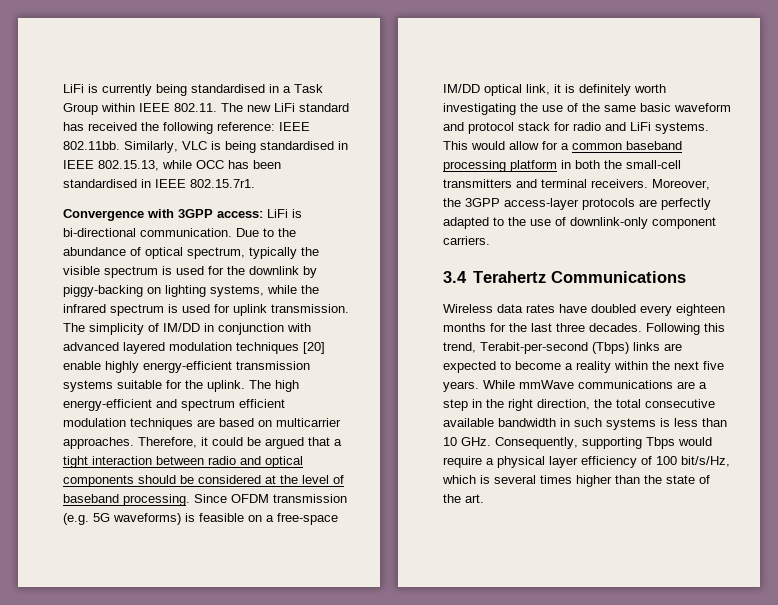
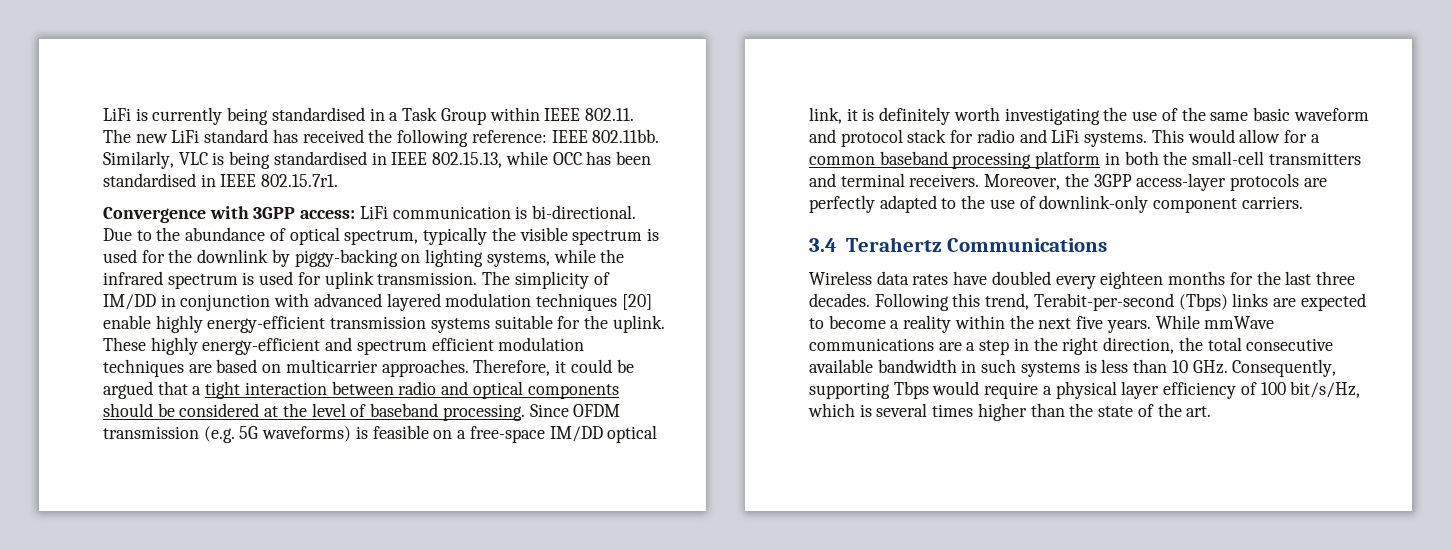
- Convergence with 3GPP access: LiFi is bi-directional communication.
+ Convergence with 3GPP access: LiFi communication is bi-directional.
- The high energy-efficient and spectrum efficient modulation techniques are based on multicarrier approaches.
+ These highly energy-efficient and spectrum efficient modulation techniques are based on multicarrier approaches.

